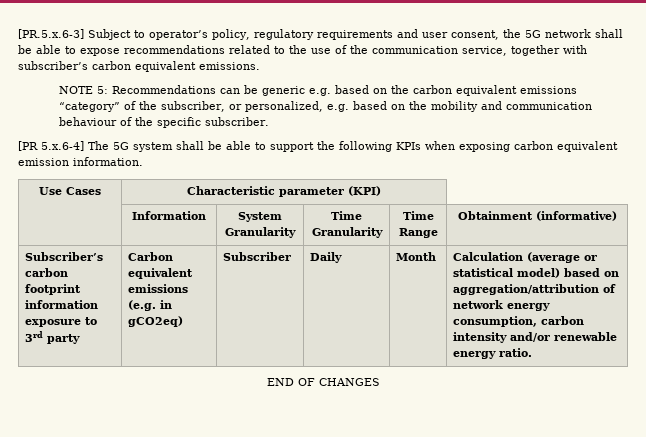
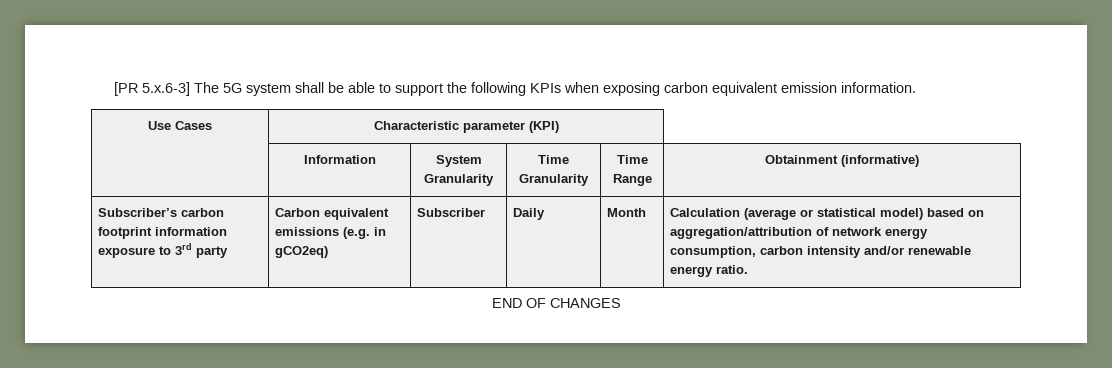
- [PR.5.x.6-3] Subject to operator’s policy, regulatory requirements and user consent, the 5G network shall be able to expose recommendations related to the use of the communication service, together with subscriber’s carbon equivalent emissions.
- NOTE 5: Recommendations can be generic e.g. based on the carbon equivalent emissions “category” of the subscriber, or personalized, e.g. based on the mobility and communication behaviour of the specific subscriber.
- [PR 5.x.6-4] The 5G system shall be able to support the following KPIs when exposing carbon equivalent emission information.
+ [PR 5.x.6-3] The 5G system shall be able to support the following KPIs when exposing carbon equivalent emission information.

